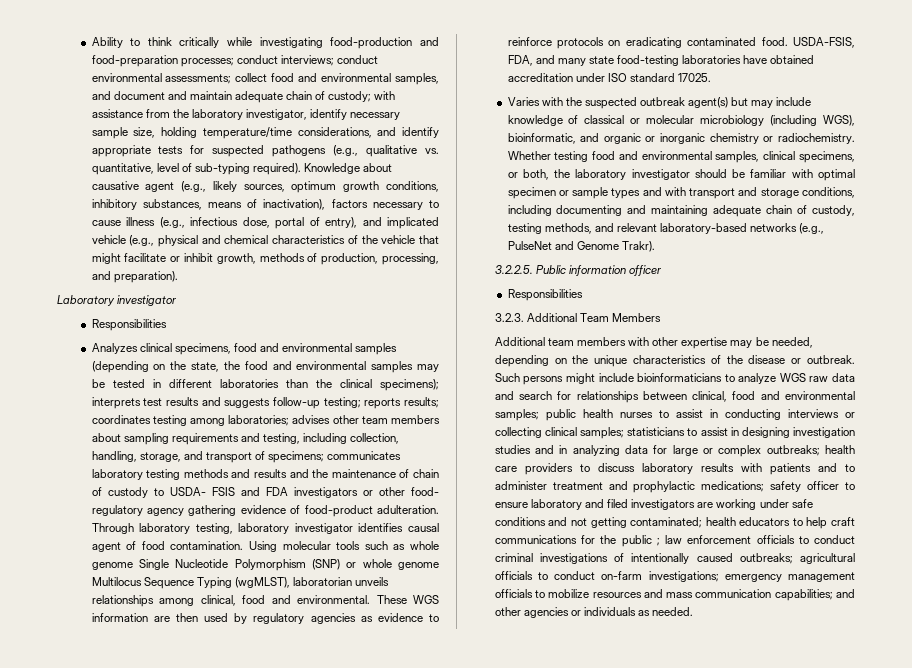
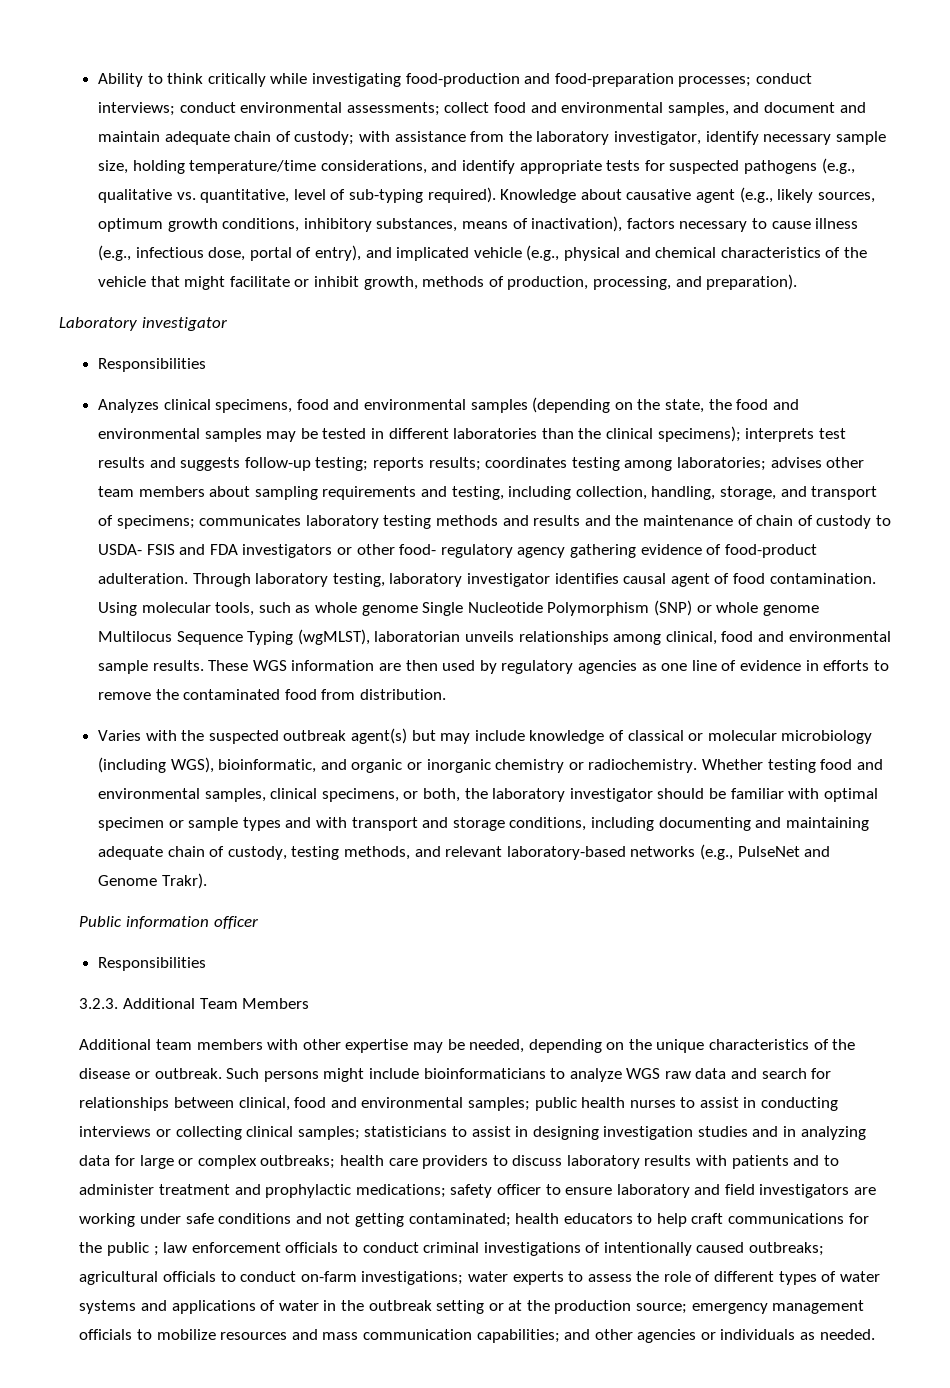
- Using molecular tools such as whole genome Single Nucleotide Polymorphism (SNP) or whole genome Multilocus Sequence Typing (wgMLST), laboratorian unveils relationships among clinical, food and environmental.
+ Using molecular tools, such as whole genome Single Nucleotide Polymorphism (SNP) or whole genome Multilocus Sequence Typing (wgMLST), laboratorian unveils relationships among clinical, food and environmental sample results.
- These WGS information are then used by regulatory agencies as evidence to reinforce protocols on eradicating contaminated food. USDA-FSIS, FDA, and many state food-testing laboratories have obtained accreditation under ISO standard 17025.
+ These WGS information are then used by regulatory agencies as one line of evidence in efforts to remove the contaminated food from distribution.
- 3.2.2.5. Public information officer
+ Public information officer
- safety officer to ensure laboratory and filed investigators are working under safe conditions and not getting contaminated;
+ safety officer to ensure laboratory and field investigators are working under safe conditions and not getting contaminated;
+ water experts to assess the role of different types of water systems and applications of water in the outbreak setting or at the production source;

